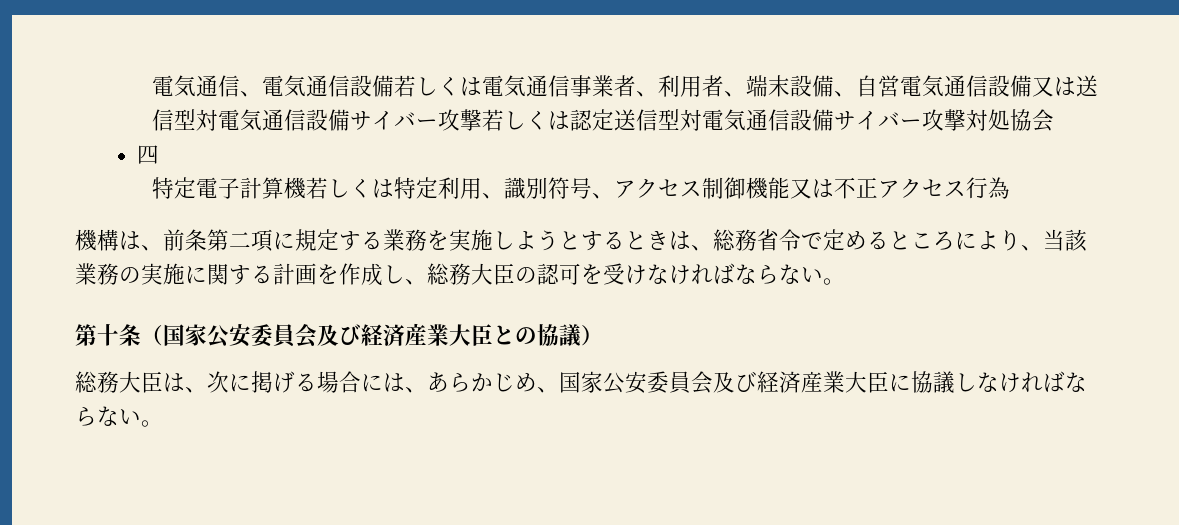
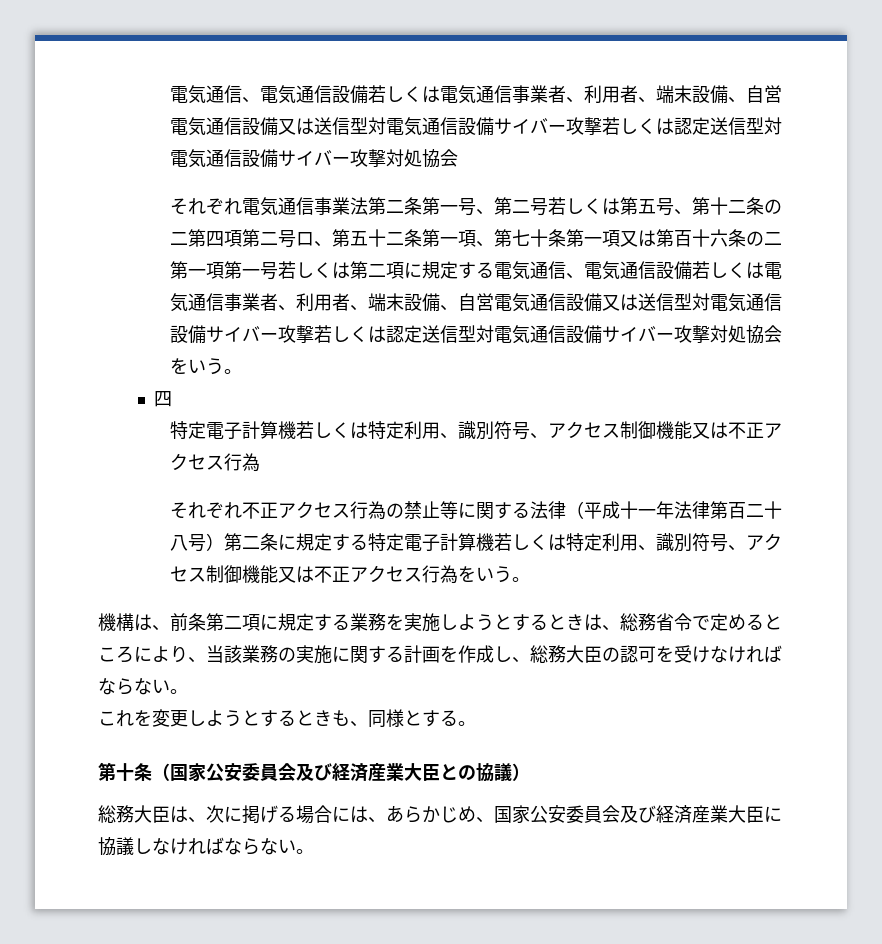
+ それぞれ電気通信事業法第二条第一号、第二号若しくは第五号、第十二条の二第四項第二号ロ、第五十二条第一項、第七十条第一項又は第百十六条の二第一項第一号若しくは第二項に規定する電気通信、電気通信設備若しくは電気通信事業者、利用者、端末設備、自営電気通信設備又は送信型対電気通信設備サイバー攻撃若しくは認定送信型対電気通信設備サイバー攻撃対処協会をいう。
+ それぞれ不正アクセス行為の禁止等に関する法律（平成十一年法律第百二十八号）第二条に規定する特定電子計算機若しくは特定利用、識別符号、アクセス制御機能又は不正アクセス行為をいう。
+ これを変更しようとするときも、同様とする。

